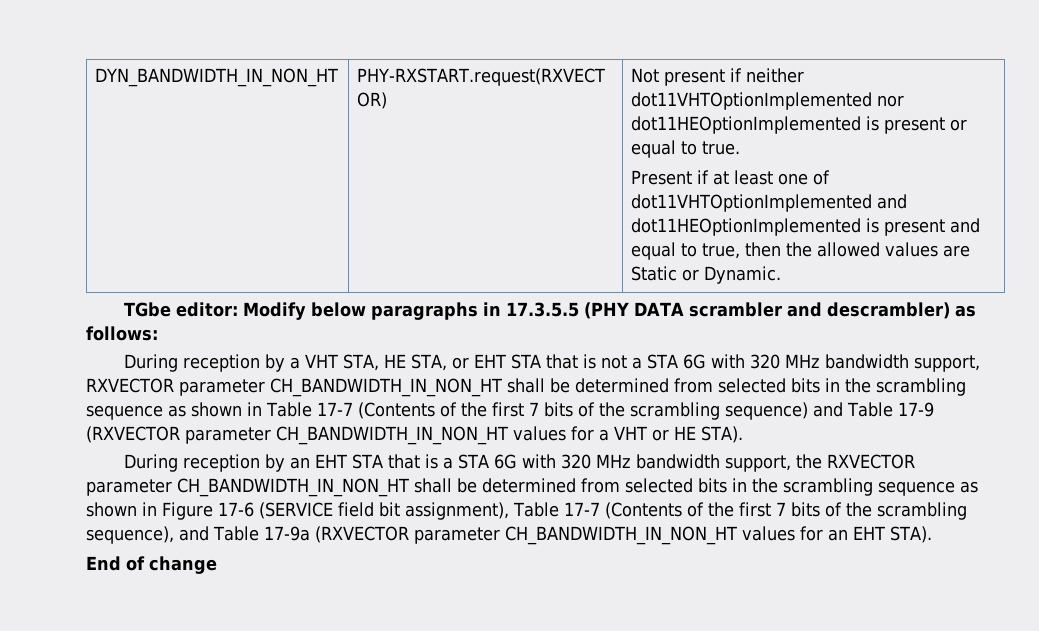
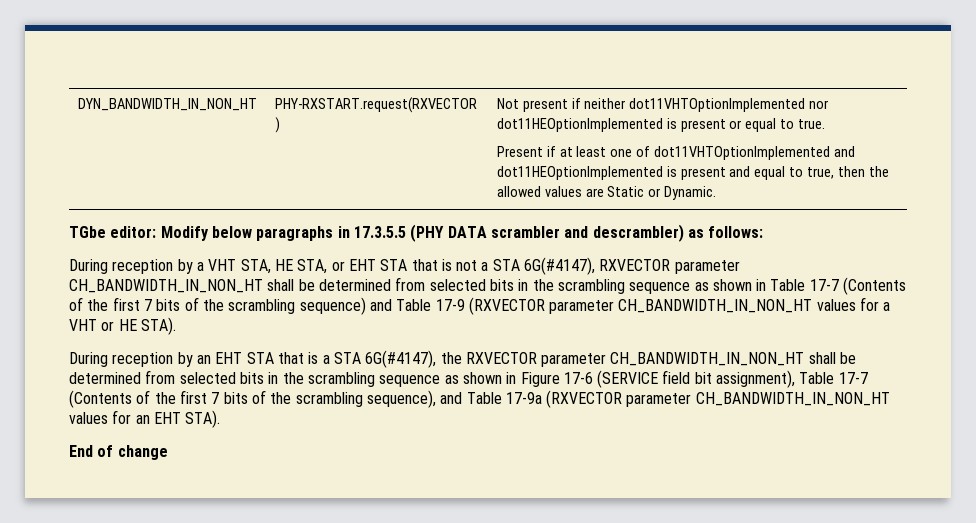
- During reception by a VHT STA, HE STA, or EHT STA that is not a STA 6G with 320 MHz bandwidth support, RXVECTOR parameter CH_BANDWIDTH_IN_NON_HT shall be determined from selected bits in the scrambling sequence as shown in Table 17-7 (Contents of the first 7 bits of the scrambling sequence) and Table 17-9 (RXVECTOR parameter CH_BANDWIDTH_IN_NON_HT values for a VHT or HE STA).
+ During reception by a VHT STA, HE STA, or EHT STA that is not a STA 6G(#4147), RXVECTOR parameter CH_BANDWIDTH_IN_NON_HT shall be determined from selected bits in the scrambling sequence as shown in Table 17-7 (Contents of the first 7 bits of the scrambling sequence) and Table 17-9 (RXVECTOR parameter CH_BANDWIDTH_IN_NON_HT values for a VHT or HE STA).
- During reception by an EHT STA that is a STA 6G with 320 MHz bandwidth support, the RXVECTOR parameter CH_BANDWIDTH_IN_NON_HT shall be determined from selected bits in the scrambling sequence as shown in Figure 17-6 (SERVICE field bit assignment), Table 17-7 (Contents of the first 7 bits of the scrambling sequence), and Table 17-9a (RXVECTOR parameter CH_BANDWIDTH_IN_NON_HT values for an EHT STA).
+ During reception by an EHT STA that is a STA 6G(#4147), the RXVECTOR parameter CH_BANDWIDTH_IN_NON_HT shall be determined from selected bits in the scrambling sequence as shown in Figure 17-6 (SERVICE field bit assignment), Table 17-7 (Contents of the first 7 bits of the scrambling sequence), and Table 17-9a (RXVECTOR parameter CH_BANDWIDTH_IN_NON_HT values for an EHT STA).

